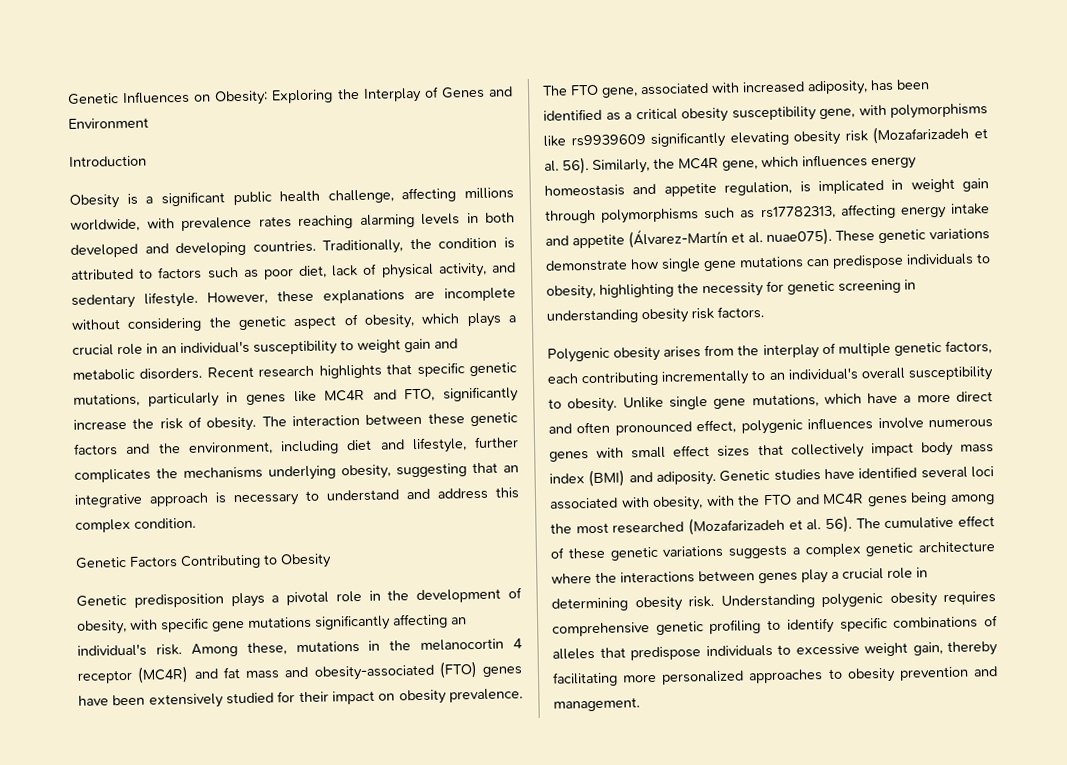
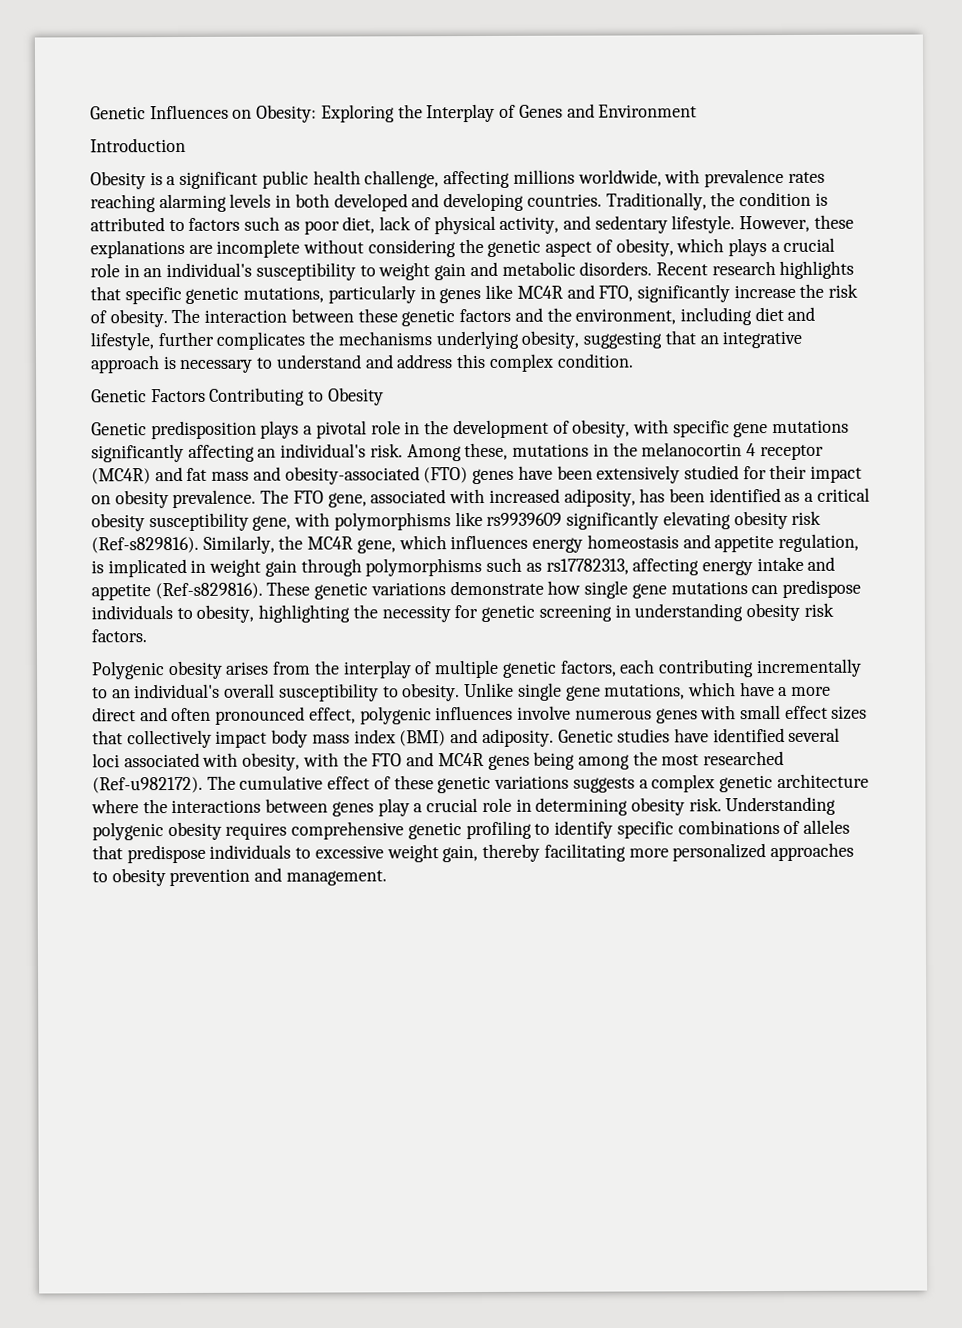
- The FTO gene, associated with increased adiposity, has been identified as a critical obesity susceptibility gene, with polymorphisms like rs9939609 significantly elevating obesity risk (Mozafarizadeh et al. 56).
+ The FTO gene, associated with increased adiposity, has been identified as a critical obesity susceptibility gene, with polymorphisms like rs9939609 significantly elevating obesity risk (Ref-s829816).
- Similarly, the MC4R gene, which influences energy homeostasis and appetite regulation, is implicated in weight gain through polymorphisms such as rs17782313, affecting energy intake and appetite (Álvarez-Martín et al. nuae075).
+ Similarly, the MC4R gene, which influences energy homeostasis and appetite regulation, is implicated in weight gain through polymorphisms such as rs17782313, affecting energy intake and appetite (Ref-s829816).
- Genetic studies have identified several loci associated with obesity, with the FTO and MC4R genes being among the most researched (Mozafarizadeh et al. 56).
+ Genetic studies have identified several loci associated with obesity, with the FTO and MC4R genes being among the most researched (Ref-u982172).

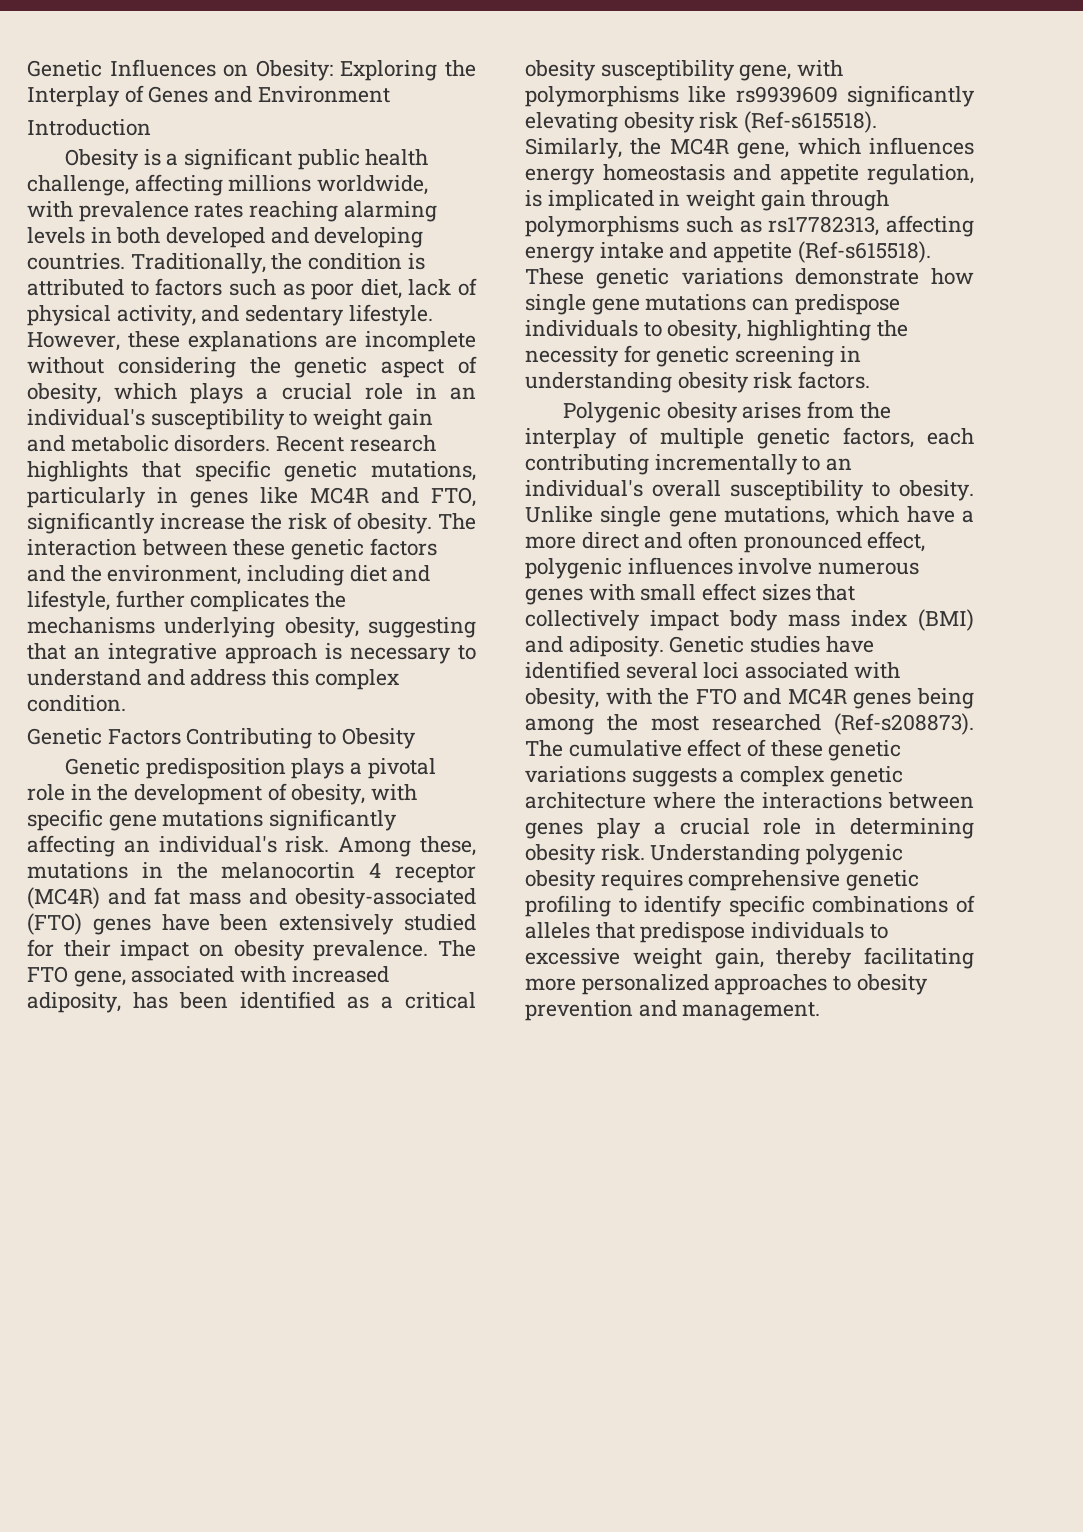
- The FTO gene, associated with increased adiposity, has been identified as a critical obesity susceptibility gene, with polymorphisms like rs9939609 significantly elevating obesity risk (Ref-s829816).
+ The FTO gene, associated with increased adiposity, has been identified as a critical obesity susceptibility gene, with polymorphisms like rs9939609 significantly elevating obesity risk (Ref-s615518).
- Similarly, the MC4R gene, which influences energy homeostasis and appetite regulation, is implicated in weight gain through polymorphisms such as rs17782313, affecting energy intake and appetite (Ref-s829816).
+ Similarly, the MC4R gene, which influences energy homeostasis and appetite regulation, is implicated in weight gain through polymorphisms such as rs17782313, affecting energy intake and appetite (Ref-s615518).
- Genetic studies have identified several loci associated with obesity, with the FTO and MC4R genes being among the most researched (Ref-u982172).
+ Genetic studies have identified several loci associated with obesity, with the FTO and MC4R genes being among the most researched (Ref-s208873).

